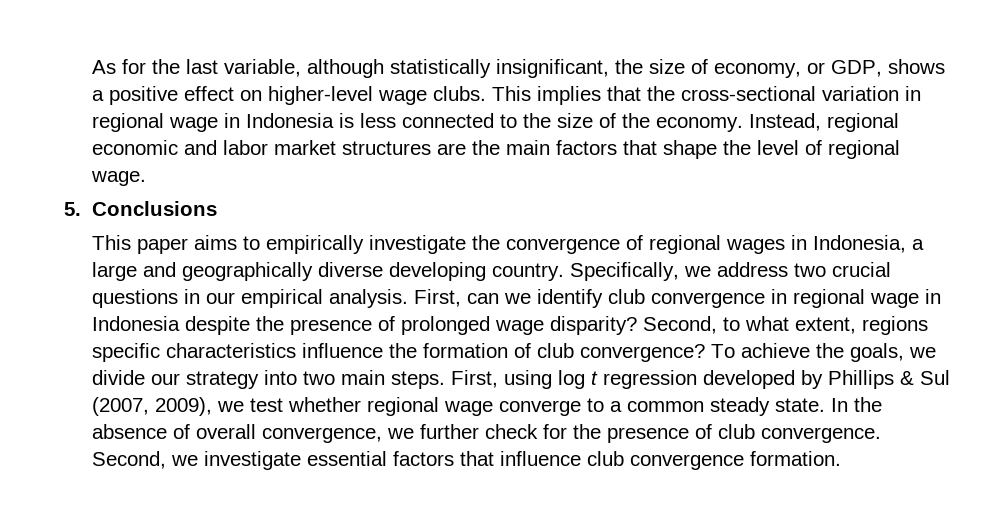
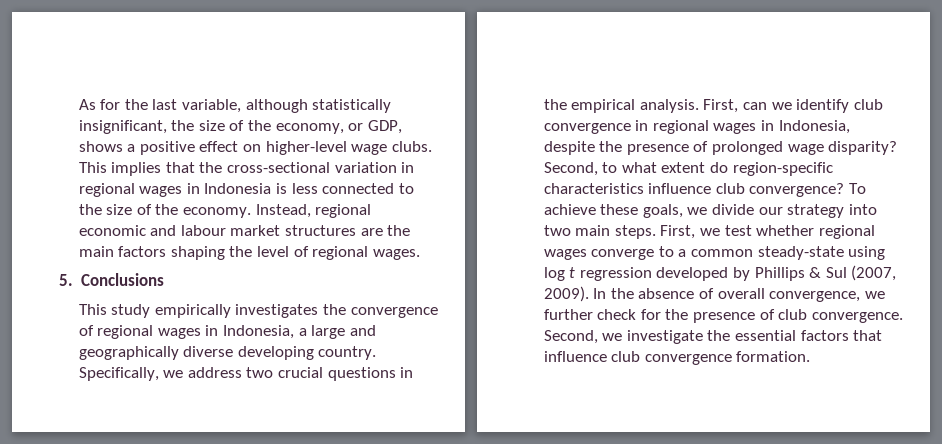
- As for the last variable, although statistically insignificant, the size of economy, or GDP, shows a positive effect on higher-level wage clubs.
+ As for the last variable, although statistically insignificant, the size of the economy, or GDP, shows a positive effect on higher-level wage clubs.
- This implies that the cross-sectional variation in regional wage in Indonesia is less connected to the size of the economy.
+ This implies that the cross-sectional variation in regional wages in Indonesia is less connected to the size of the economy.
- Instead, regional economic and labor market structures are the main factors that shape the level of regional wage.
+ Instead, regional economic and labour market structures are the main factors shaping the level of regional wages.
- This paper aims to empirically investigate the convergence of regional wages in Indonesia, a large and geographically diverse developing country.
+ This study empirically investigates the convergence of regional wages in Indonesia, a large and geographically diverse developing country.
- Specifically, we address two crucial questions in our empirical analysis.
+ Specifically, we address two crucial questions in the empirical analysis.
- First, can we identify club convergence in regional wage in Indonesia despite the presence of prolonged wage disparity?
+ First, can we identify club convergence in regional wages in Indonesia, despite the presence of prolonged wage disparity?
- Second, to what extent, regions specific characteristics influence the formation of club convergence?
+ Second, to what extent do region-specific characteristics influence club convergence?
- To achieve the goals, we divide our strategy into two main steps.
+ To achieve these goals, we divide our strategy into two main steps.
- First, using log t regression developed by Phillips & Sul (2007, 2009), we test whether regional wage converge to a common steady state.
+ First, we test whether regional wages converge to a common steady-state using log t regression developed by Phillips & Sul (2007, 2009).
- Second, we investigate essential factors that influence club convergence formation.
+ Second, we investigate the essential factors that influence club convergence formation.

